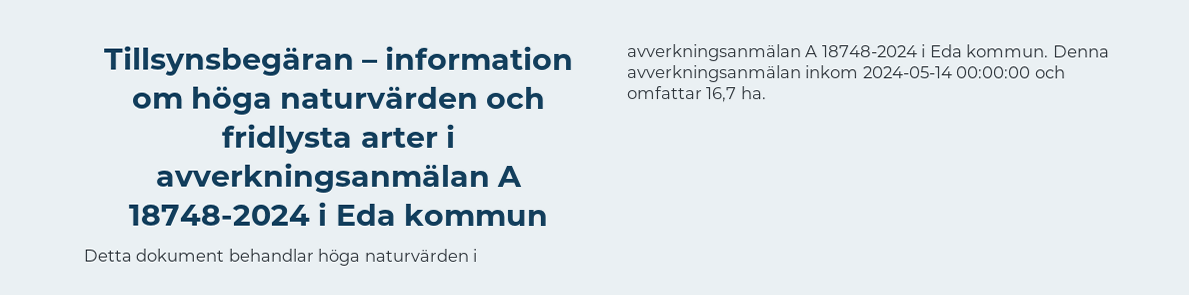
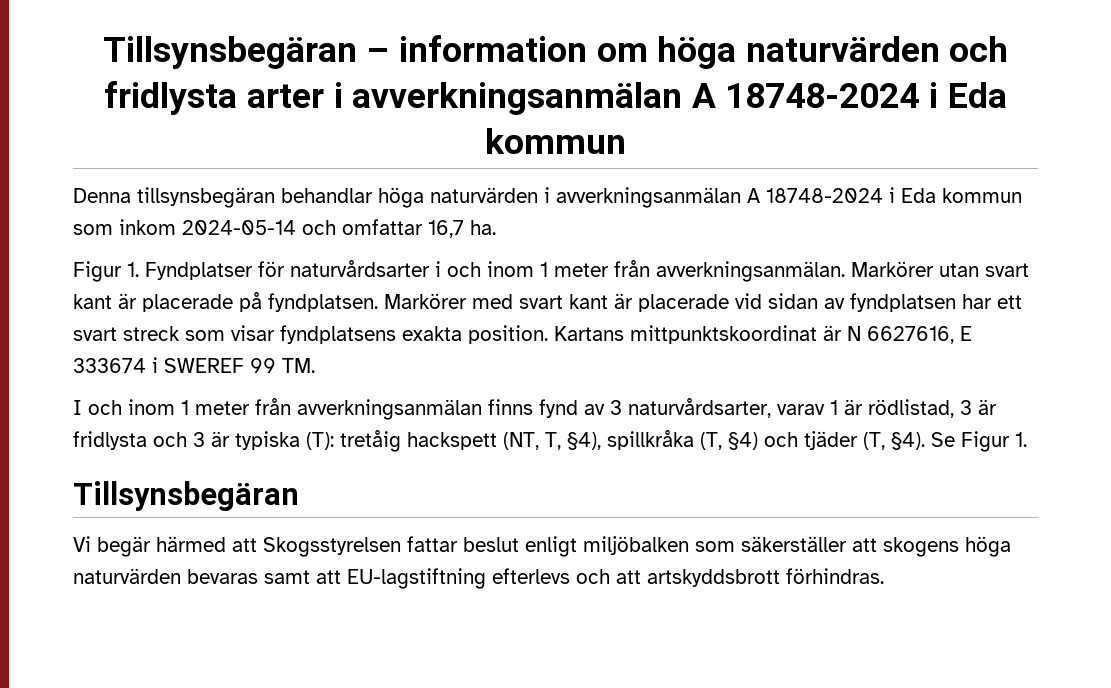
- Detta dokument behandlar höga naturvärden i avverkningsanmälan A 18748-2024 i Eda kommun. Denna avverkningsanmälan inkom 2024-05-14 00:00:00 och omfattar 16,7 ha.
+ Denna tillsynsbegäran behandlar höga naturvärden i avverkningsanmälan A 18748-2024 i Eda kommun som inkom 2024-05-14 och omfattar 16,7 ha.
+ Figur 1. Fyndplatser för naturvårdsarter i och inom 1 meter från avverkningsanmälan. Markörer utan svart kant är placerade på fyndplatsen. Markörer med svart kant är placerade vid sidan av fyndplatsen har ett svart streck som visar fyndplatsens exakta position. Kartans mittpunktskoordinat är N 6627616, E 333674 i SWEREF 99 TM.
+ I och inom 1 meter från avverkningsanmälan finns fynd av 3 naturvårdsarter, varav 1 är rödlistad, 3 är fridlysta och 3 är typiska (T): tretåig hackspett (NT, T, §4), spillkråka (T, §4) och tjäder (T, §4). Se Figur 1.
+ Tillsynsbegäran
+ Vi begär härmed att Skogsstyrelsen fattar beslut enligt miljöbalken som säkerställer att skogens höga naturvärden bevaras samt att EU-lagstiftning efterlevs och att artskyddsbrott förhindras.

